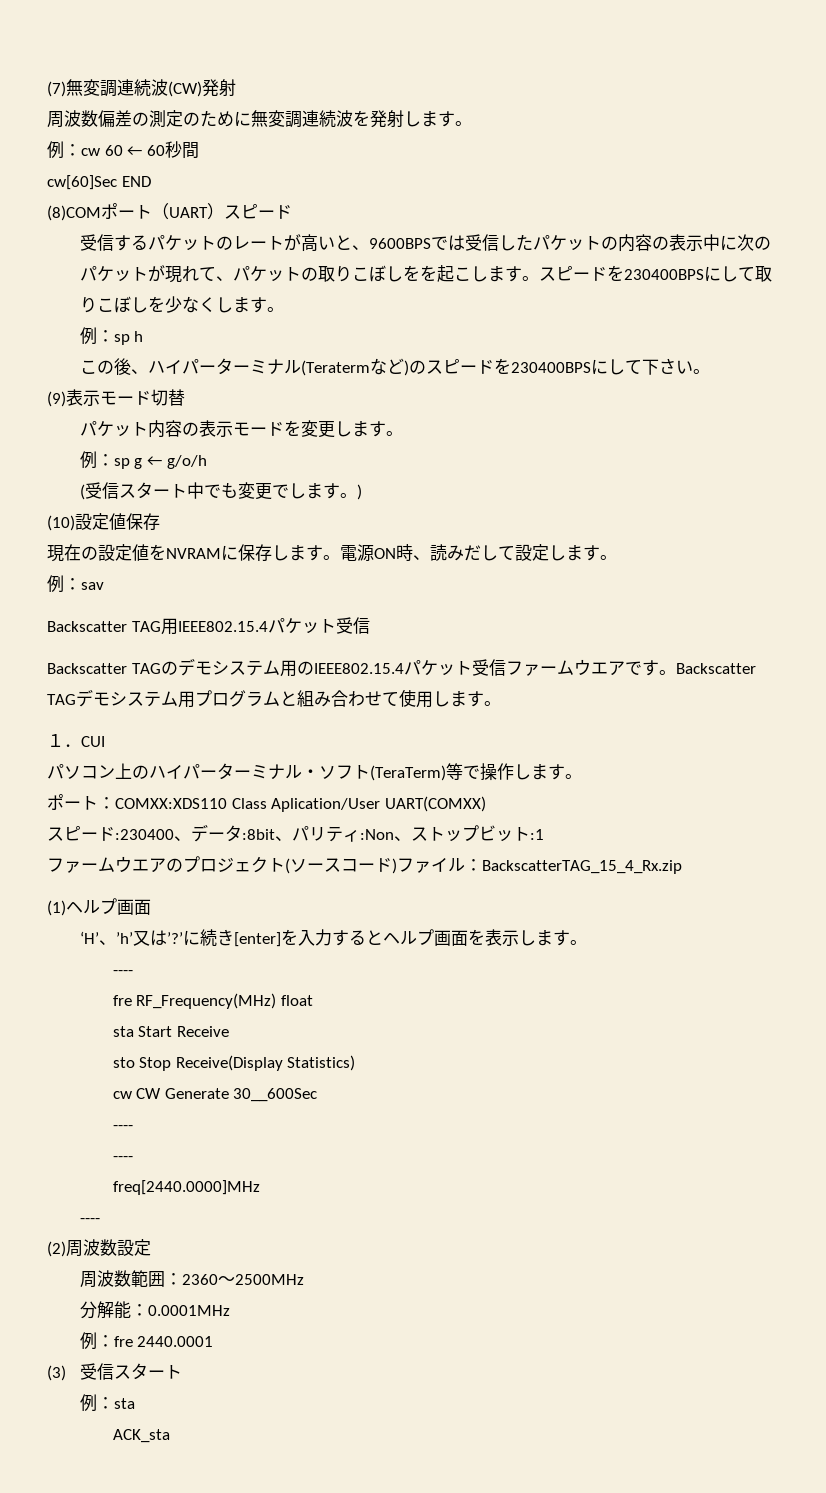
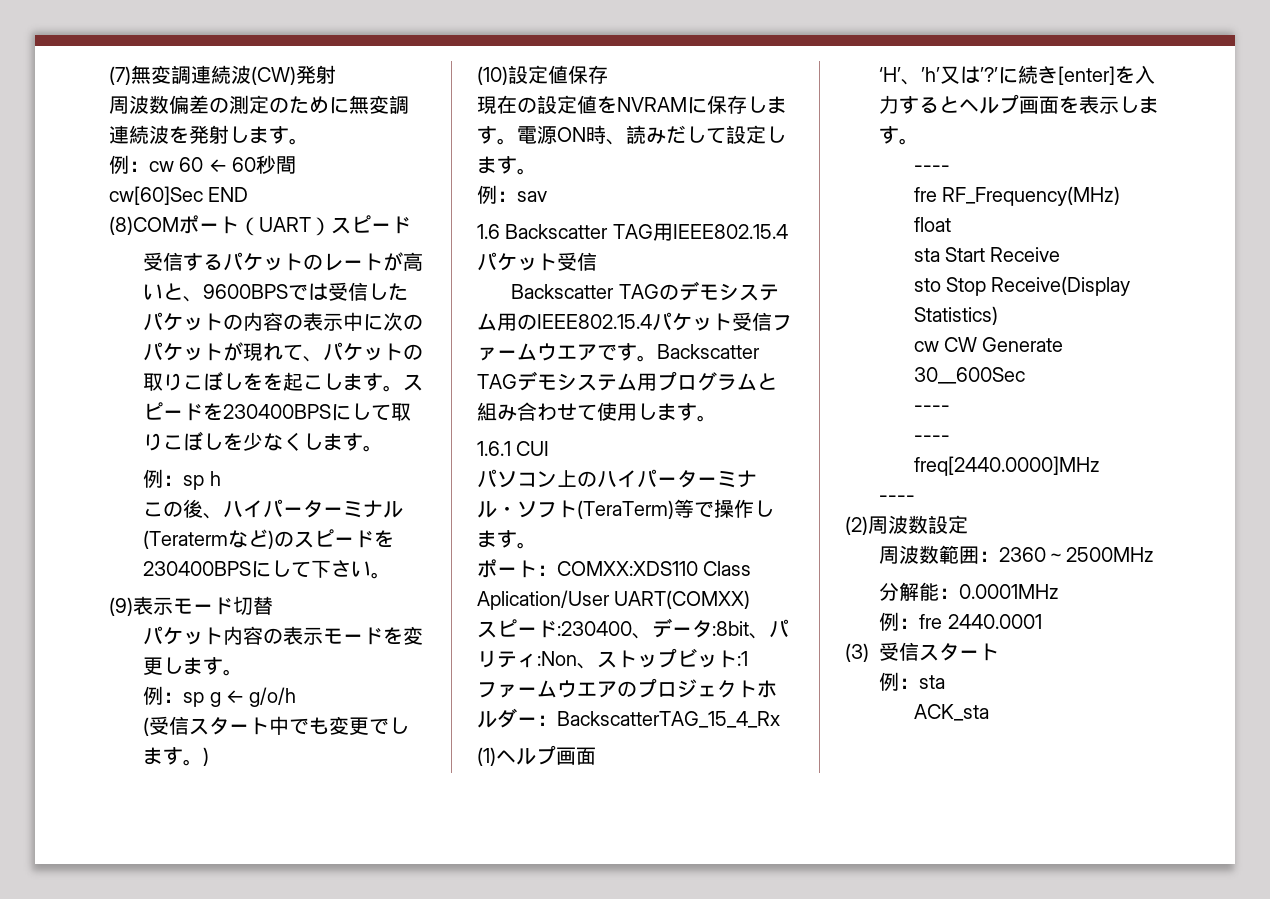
- Backscatter TAG用IEEE802.15.4パケット受信
+ 1.6 Backscatter TAG用IEEE802.15.4パケット受信
- １．CUI
+ 1.6.1 CUI
- ファームウエアのプロジェクト(ソースコード)ファイル：BackscatterTAG_15_4_Rx.zip
+ ファームウエアのプロジェクトホルダー：BackscatterTAG_15_4_Rx

